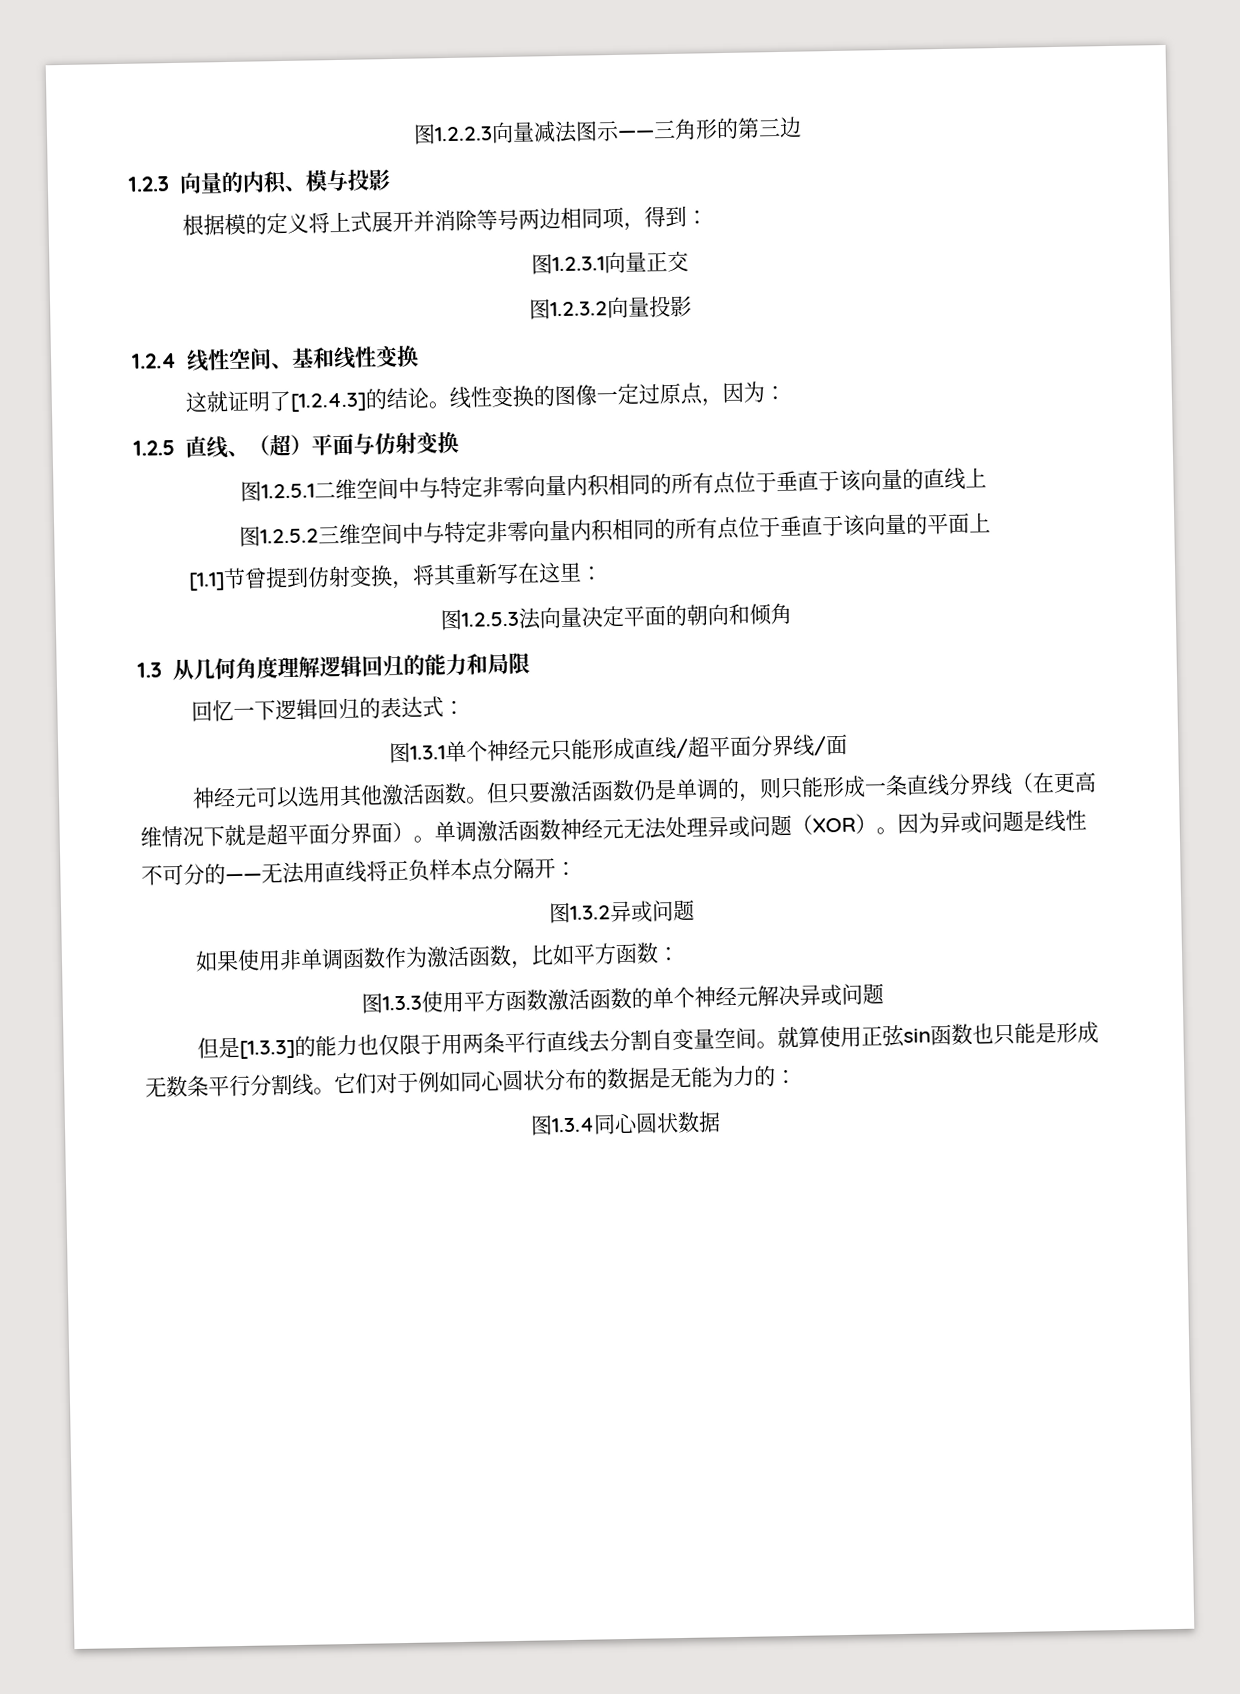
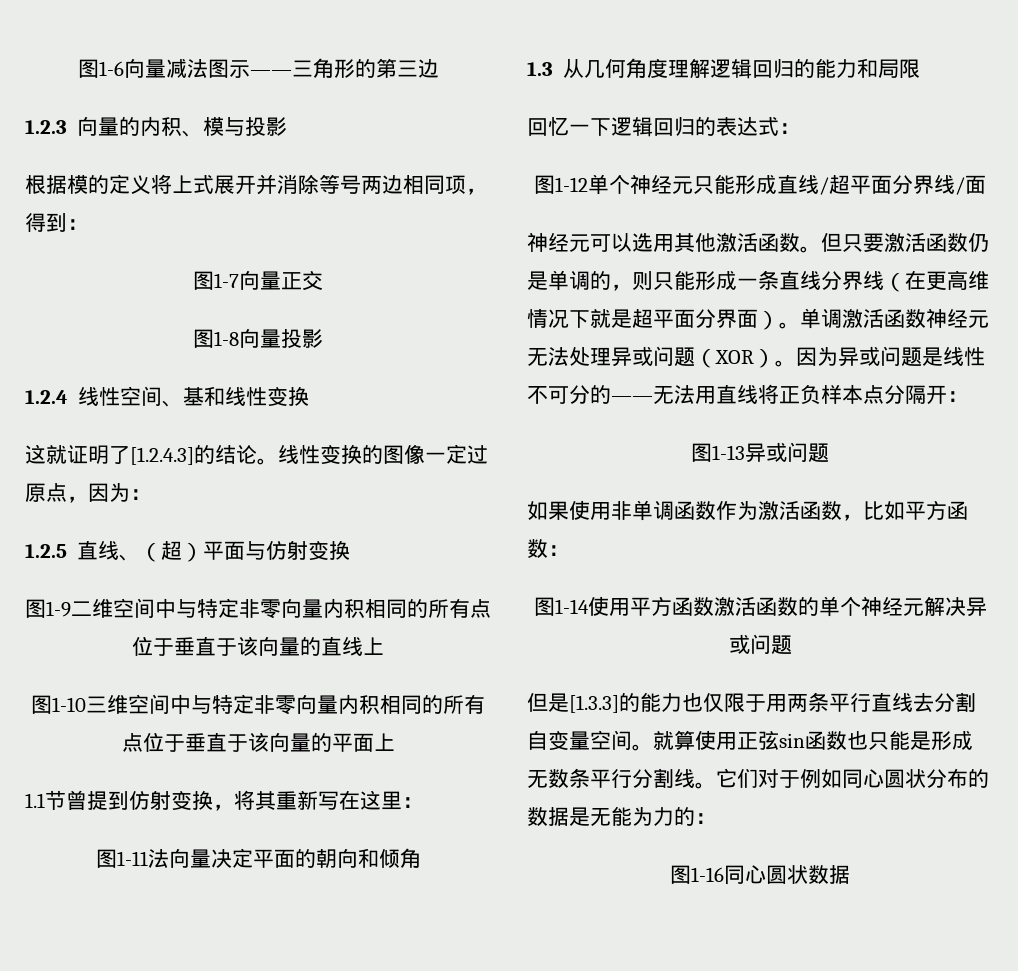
- 图1.2.2.3向量减法图示——三角形的第三边
+ 图1-6向量减法图示——三角形的第三边
- 图1.2.3.1向量正交
+ 图1-7向量正交
- 图1.2.3.2向量投影
+ 图1-8向量投影
- 图1.2.5.1二维空间中与特定非零向量内积相同的所有点位于垂直于该向量的直线上
+ 图1-9二维空间中与特定非零向量内积相同的所有点位于垂直于该向量的直线上
- 图1.2.5.2三维空间中与特定非零向量内积相同的所有点位于垂直于该向量的平面上
+ 图1-10三维空间中与特定非零向量内积相同的所有点位于垂直于该向量的平面上
- [1.1]节曾提到仿射变换，将其重新写在这里：
+ 1.1节曾提到仿射变换，将其重新写在这里：
- 图1.2.5.3法向量决定平面的朝向和倾角
+ 图1-11法向量决定平面的朝向和倾角
- 图1.3.1单个神经元只能形成直线/超平面分界线/面
+ 图1-12单个神经元只能形成直线/超平面分界线/面
- 图1.3.2异或问题
+ 图1-13异或问题
- 图1.3.3使用平方函数激活函数的单个神经元解决异或问题
+ 图1-14使用平方函数激活函数的单个神经元解决异或问题
- 图1.3.4同心圆状数据
+ 图1-16同心圆状数据

